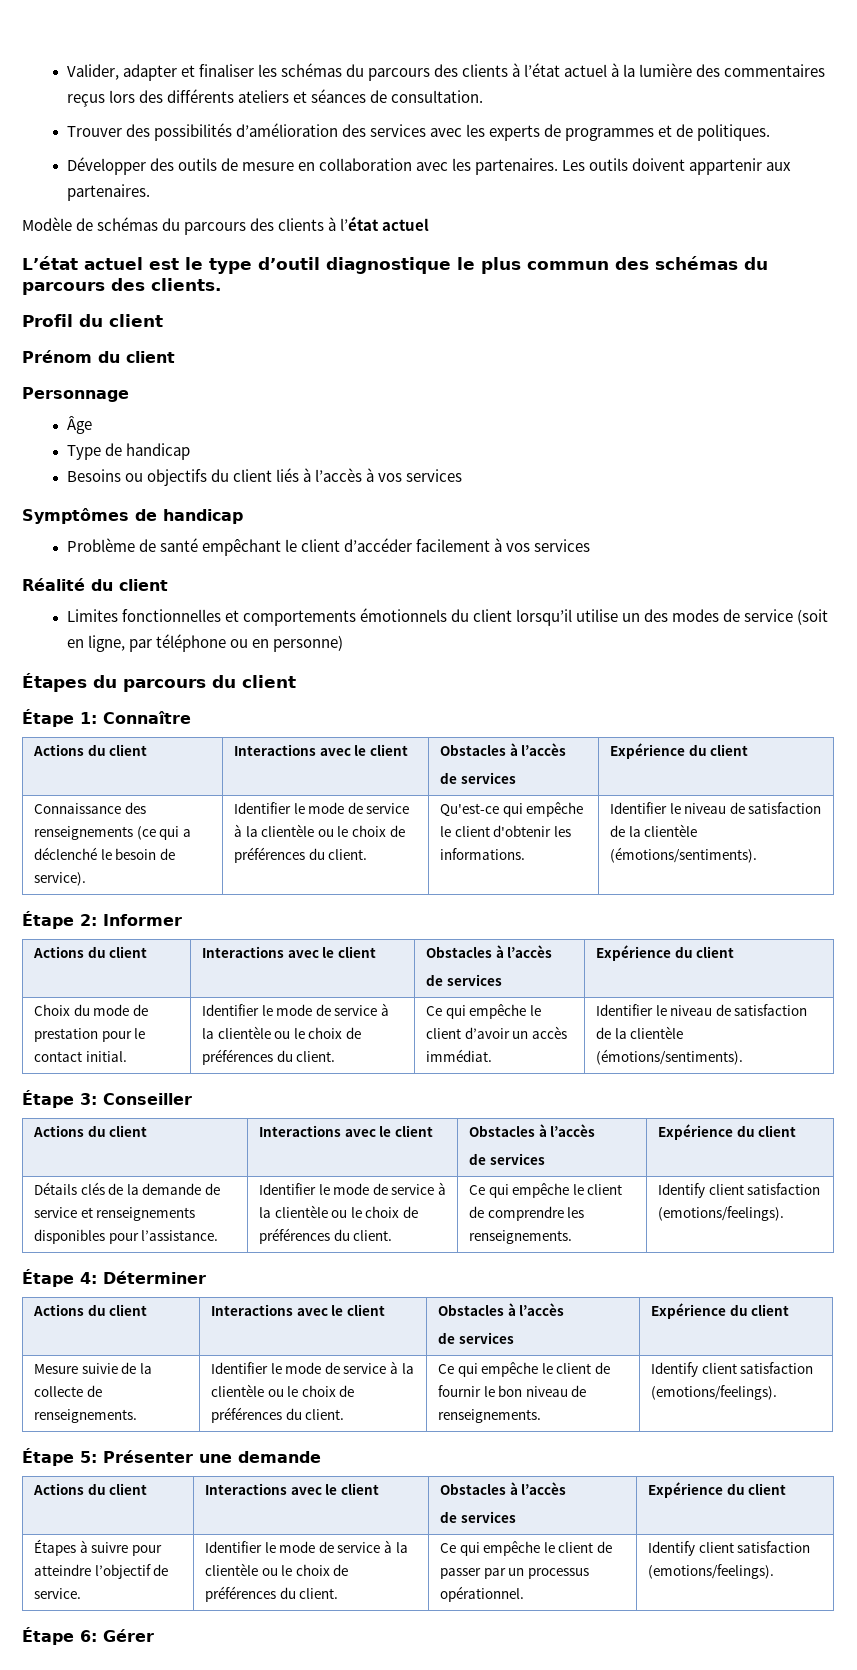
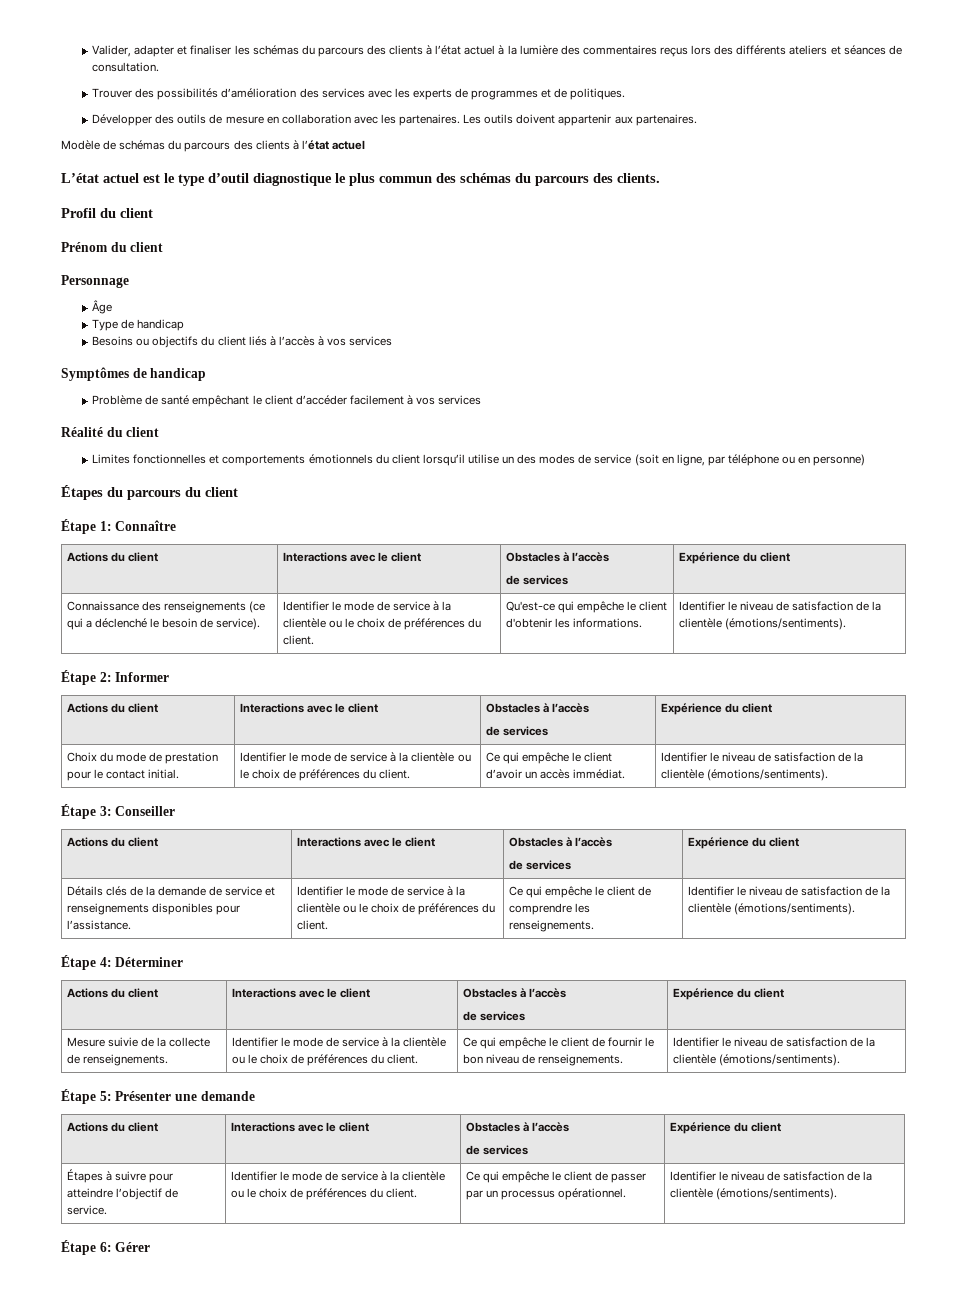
- Ce qui empêche le client de comprendre les renseignements. | Identify client satisfaction (emotions/feelings).
+ Ce qui empêche le client de comprendre les renseignements. | Identifier le niveau de satisfaction de la clientèle (émotions/sentiments).
- Ce qui empêche le client de fournir le bon niveau de renseignements. | Identify client satisfaction (emotions/feelings).
+ Ce qui empêche le client de fournir le bon niveau de renseignements. | Identifier le niveau de satisfaction de la clientèle (émotions/sentiments).
- Ce qui empêche le client de passer par un processus opérationnel. | Identify client satisfaction (emotions/feelings).
+ Ce qui empêche le client de passer par un processus opérationnel. | Identifier le niveau de satisfaction de la clientèle (émotions/sentiments).

